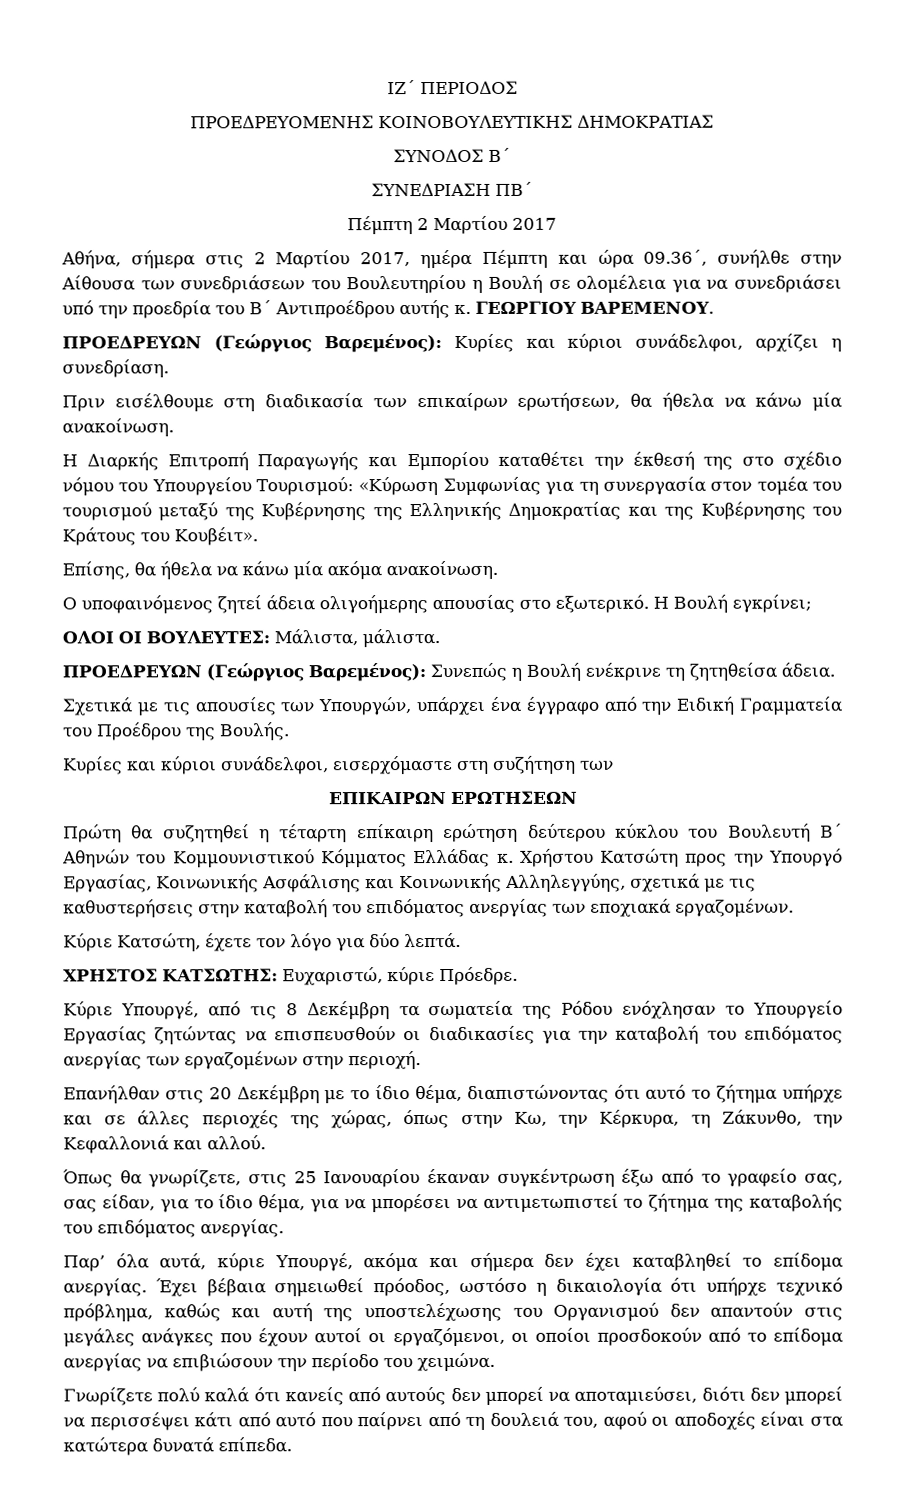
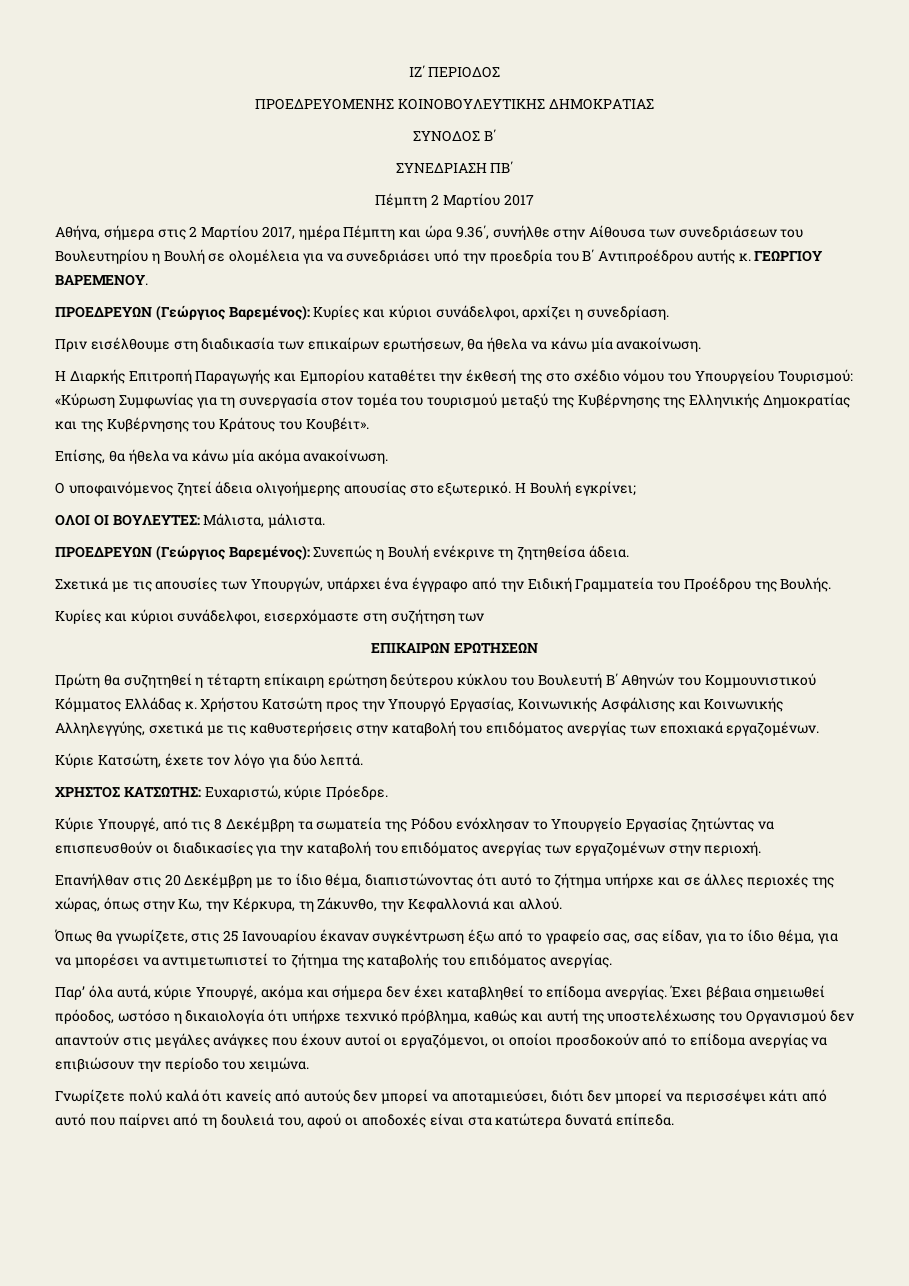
- Αθήνα, σήμερα στις 2 Μαρτίου 2017, ημέρα Πέμπτη και ώρα 09.36΄, συνήλθε στην Αίθουσα των συνεδριάσεων του Βουλευτηρίου η Βουλή σε ολομέλεια για να συνεδριάσει υπό την προεδρία του Β΄ Αντιπροέδρου αυτής κ.
+ Αθήνα, σήμερα στις 2 Μαρτίου 2017, ημέρα Πέμπτη και ώρα 9.36΄, συνήλθε στην Αίθουσα των συνεδριάσεων του Βουλευτηρίου η Βουλή σε ολομέλεια για να συνεδριάσει υπό την προεδρία του Β΄ Αντιπροέδρου αυτής κ.

